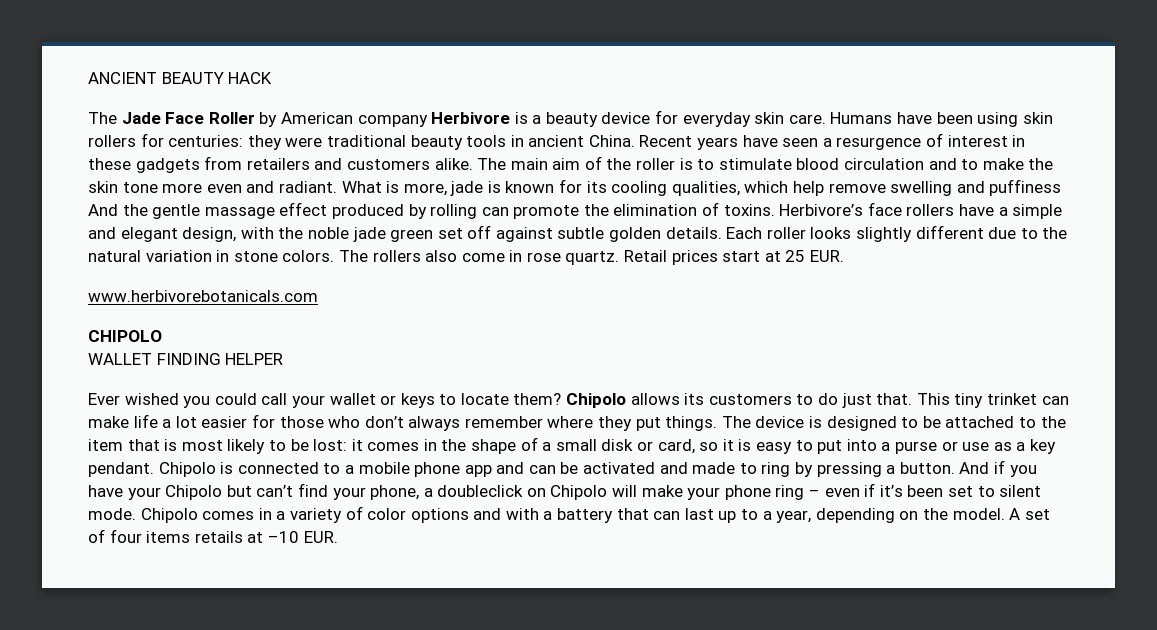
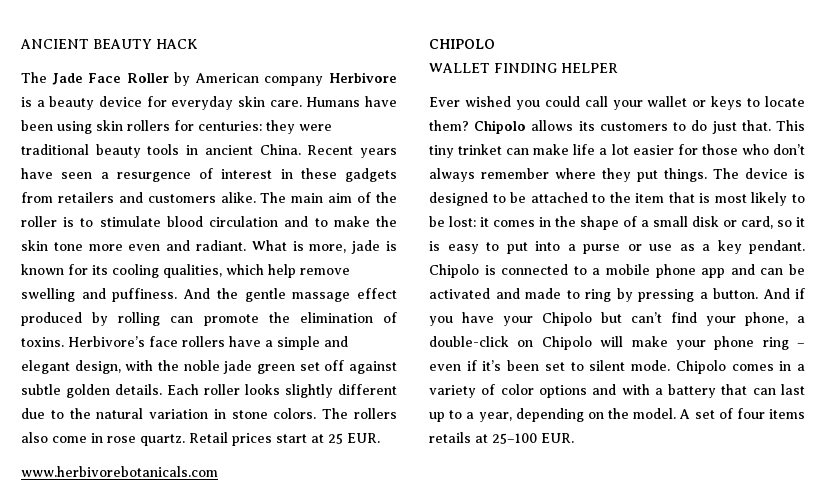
- What is more, jade is known for its cooling qualities, which help remove swelling and puffiness And the gentle massage effect produced by rolling can promote the elimination of toxins.
+ What is more, jade is known for its cooling qualities, which help remove swelling and puffiness. And the gentle massage effect produced by rolling can promote the elimination of toxins.
- And if you have your Chipolo but can’t find your phone, a doubleclick on Chipolo will make your phone ring – even if it’s been set to silent mode.
+ And if you have your Chipolo but can’t find your phone, a double-click on Chipolo will make your phone ring – even if it’s been set to silent mode.
- A set of four items retails at –10 EUR.
+ A set of four items retails at 25–100 EUR.

